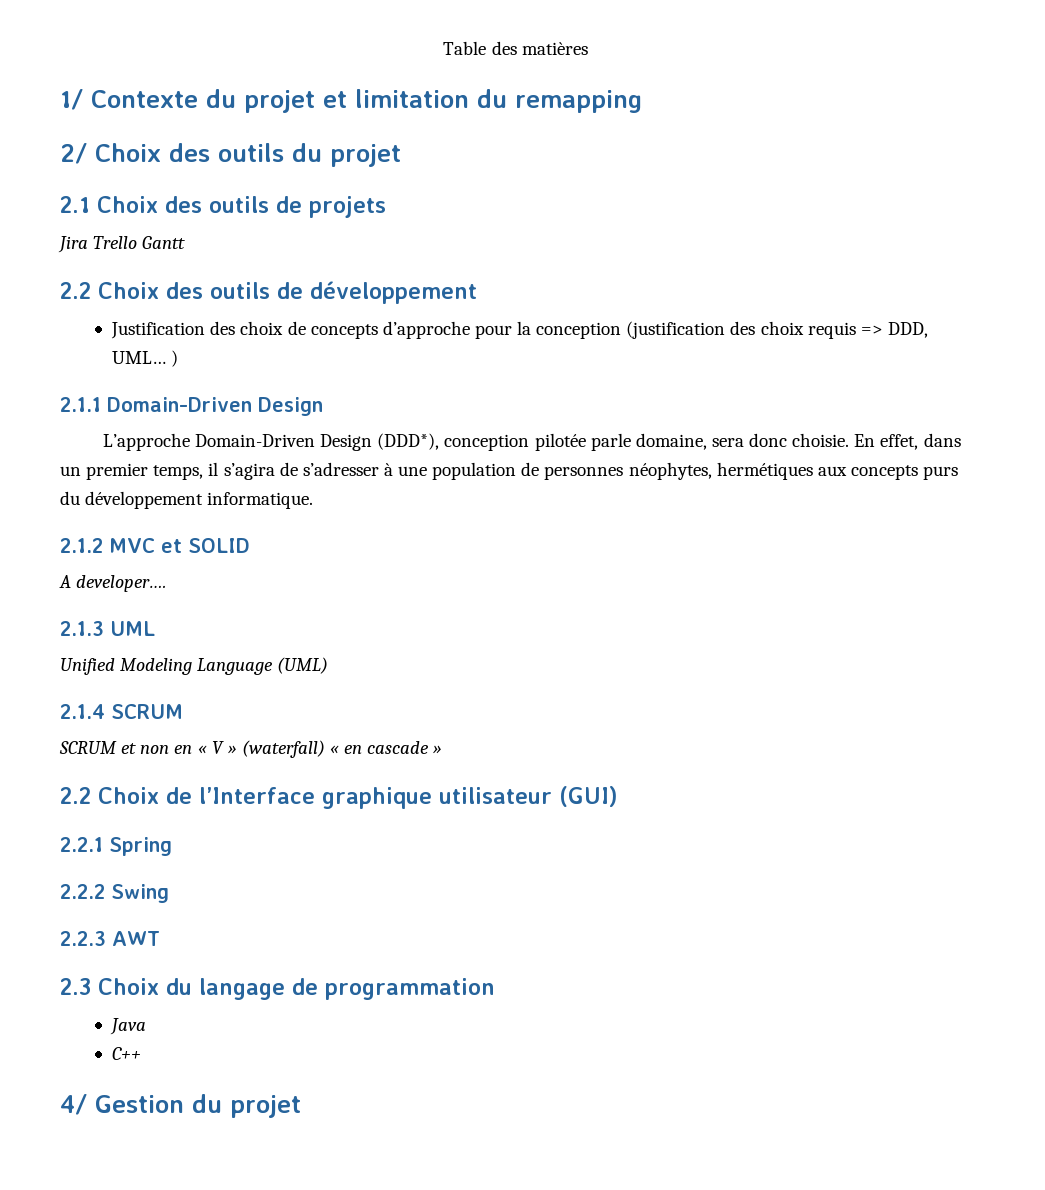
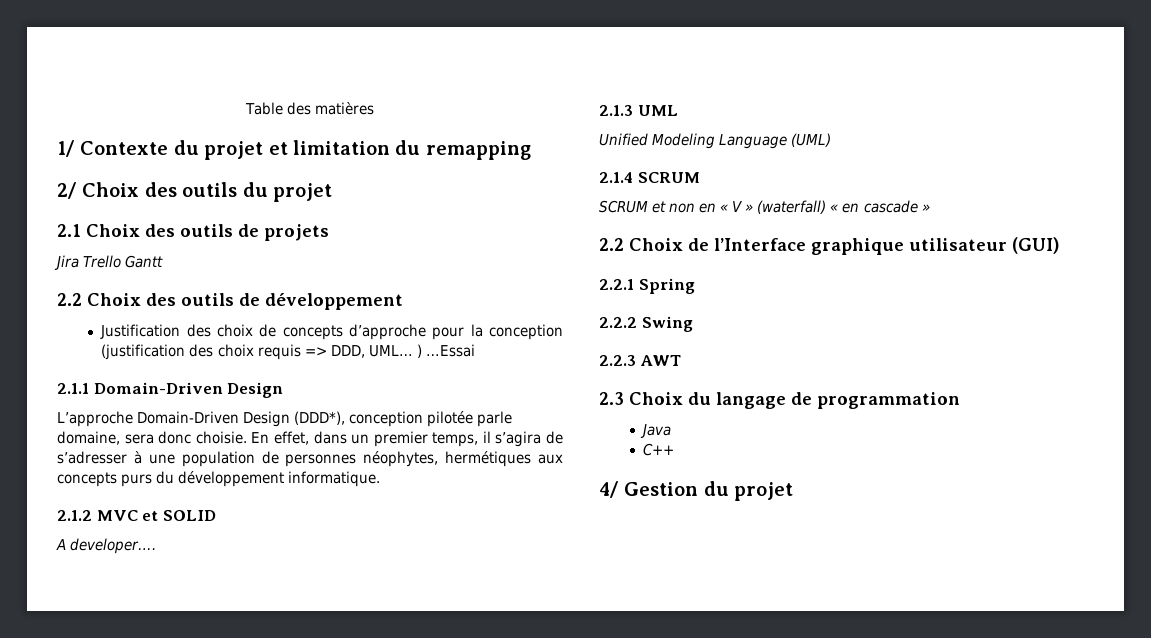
- Justification des choix de concepts d’approche pour la conception (justification des choix requis => DDD, UML… )
+ Justification des choix de concepts d’approche pour la conception (justification des choix requis => DDD, UML… ) …Essai

